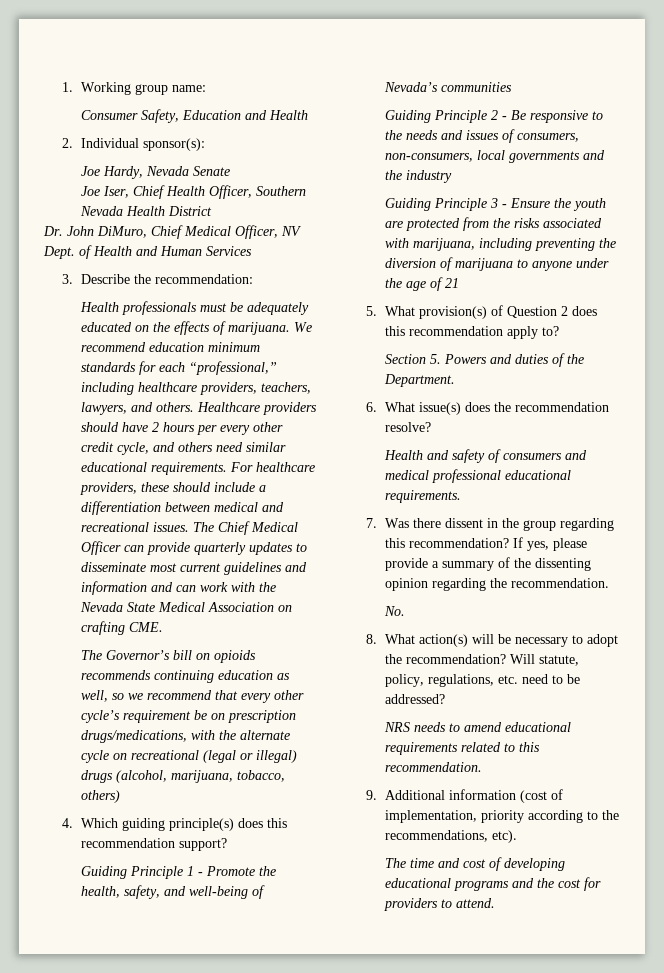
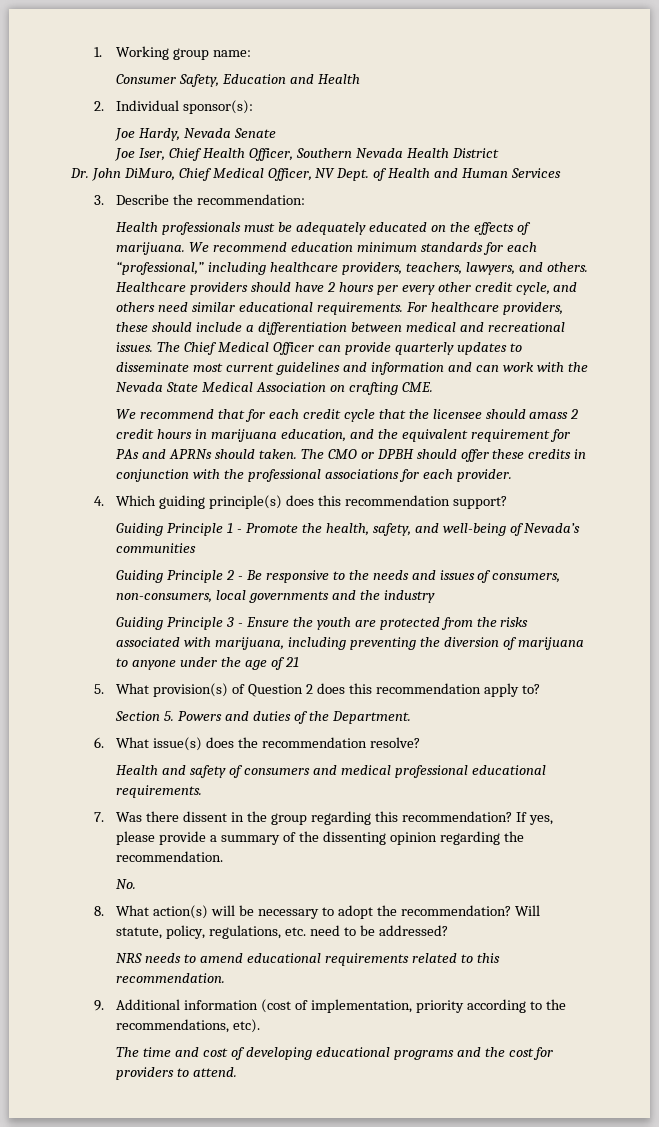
- The Governor’s bill on opioids recommends continuing education as well, so we recommend that every other cycle’s requirement be on prescription drugs/medications, with the alternate cycle on recreational (legal or illegal) drugs (alcohol, marijuana, tobacco, others)
+ We recommend that for each credit cycle that the licensee should amass 2 credit hours in marijuana education, and the equivalent requirement for PAs and APRNs should taken. The CMO or DPBH should offer these credits in conjunction with the professional associations for each provider.

